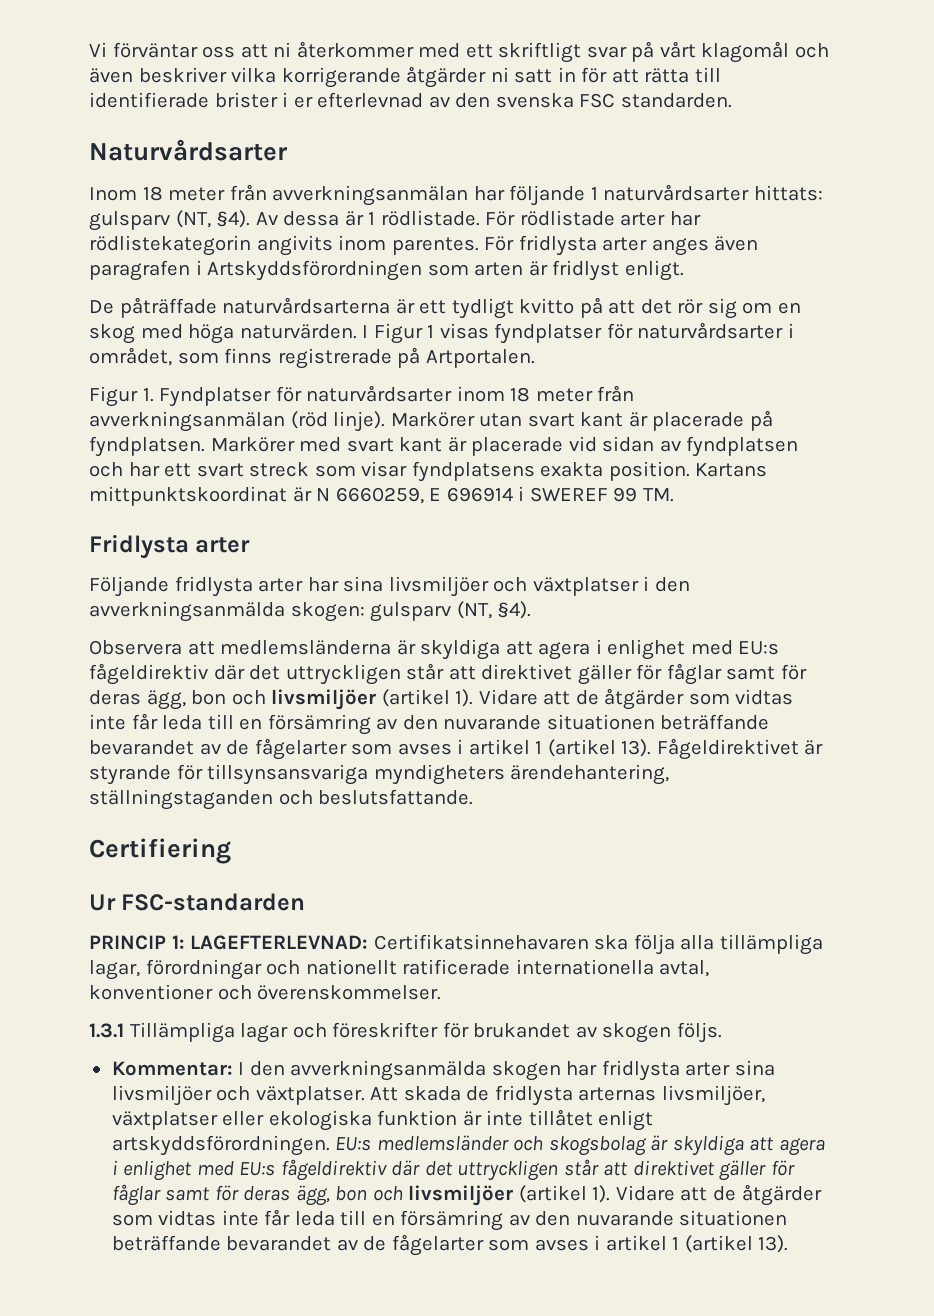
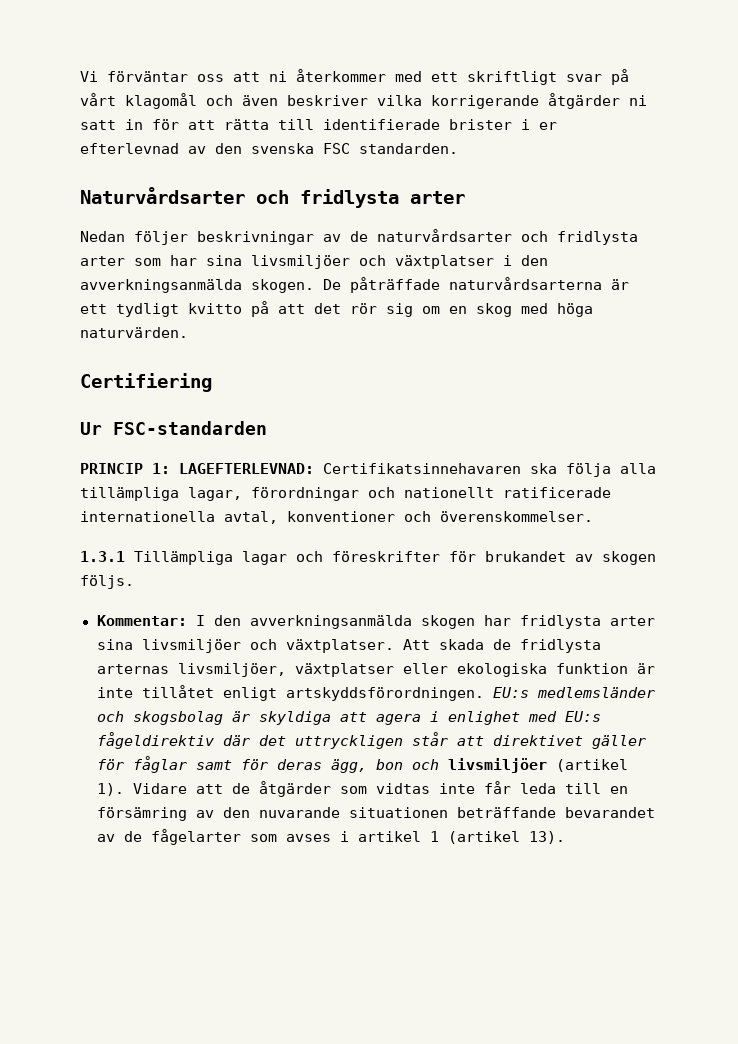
- Naturvårdsarter
- Inom 18 meter från avverkningsanmälan har följande 1 naturvårdsarter hittats: gulsparv (NT, §4). Av dessa är 1 rödlistade. För rödlistade arter har rödlistekategorin angivits inom parentes. För fridlysta arter anges även paragrafen i Artskyddsförordningen som arten är fridlyst enligt.
- De påträffade naturvårdsarterna är ett tydligt kvitto på att det rör sig om en skog med höga naturvärden. I Figur 1 visas fyndplatser för naturvårdsarter i området, som finns registrerade på Artportalen.
- Figur 1. Fyndplatser för naturvårdsarter inom 18 meter från avverkningsanmälan (röd linje). Markörer utan svart kant är placerade på fyndplatsen. Markörer med svart kant är placerade vid sidan av fyndplatsen och har ett svart streck som visar fyndplatsens exakta position. Kartans mittpunktskoordinat är N 6660259, E 696914 i SWEREF 99 TM.
- Fridlysta arter
- Följande fridlysta arter har sina livsmiljöer och växtplatser i den avverkningsanmälda skogen: gulsparv (NT, §4).
- Observera att medlemsländerna är skyldiga att agera i enlighet med EU:s fågeldirektiv där det uttryckligen står att direktivet gäller för fåglar samt för deras ägg, bon och livsmiljöer (artikel 1). Vidare att de åtgärder som vidtas inte får leda till en försämring av den nuvarande situationen beträffande bevarandet av de fågelarter som avses i artikel 1 (artikel 13). Fågeldirektivet är styrande för tillsynsansvariga myndigheters ärendehantering, ställningstaganden och beslutsfattande.
+ Naturvårdsarter och fridlysta arter
+ Nedan följer beskrivningar av de naturvårdsarter och fridlysta arter som har sina livsmiljöer och växtplatser i den avverkningsanmälda skogen. De påträffade naturvårdsarterna är ett tydligt kvitto på att det rör sig om en skog med höga naturvärden.

